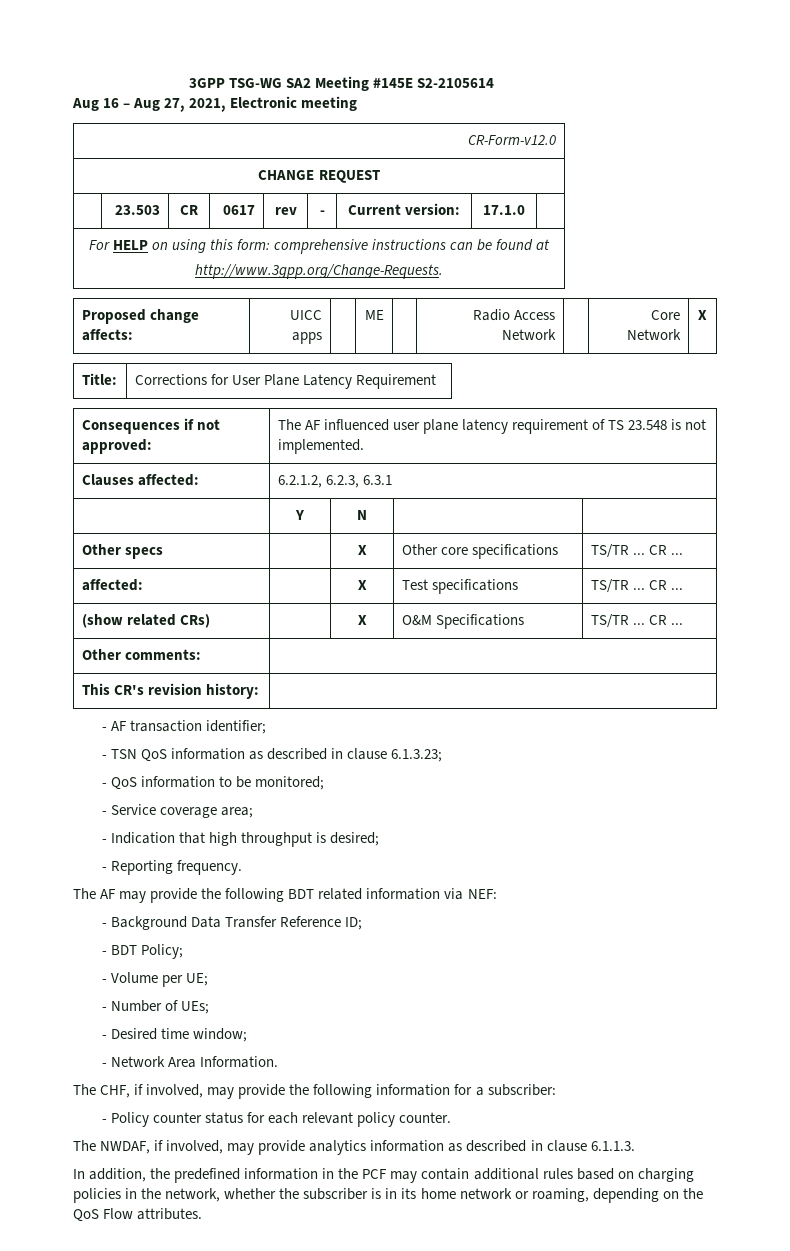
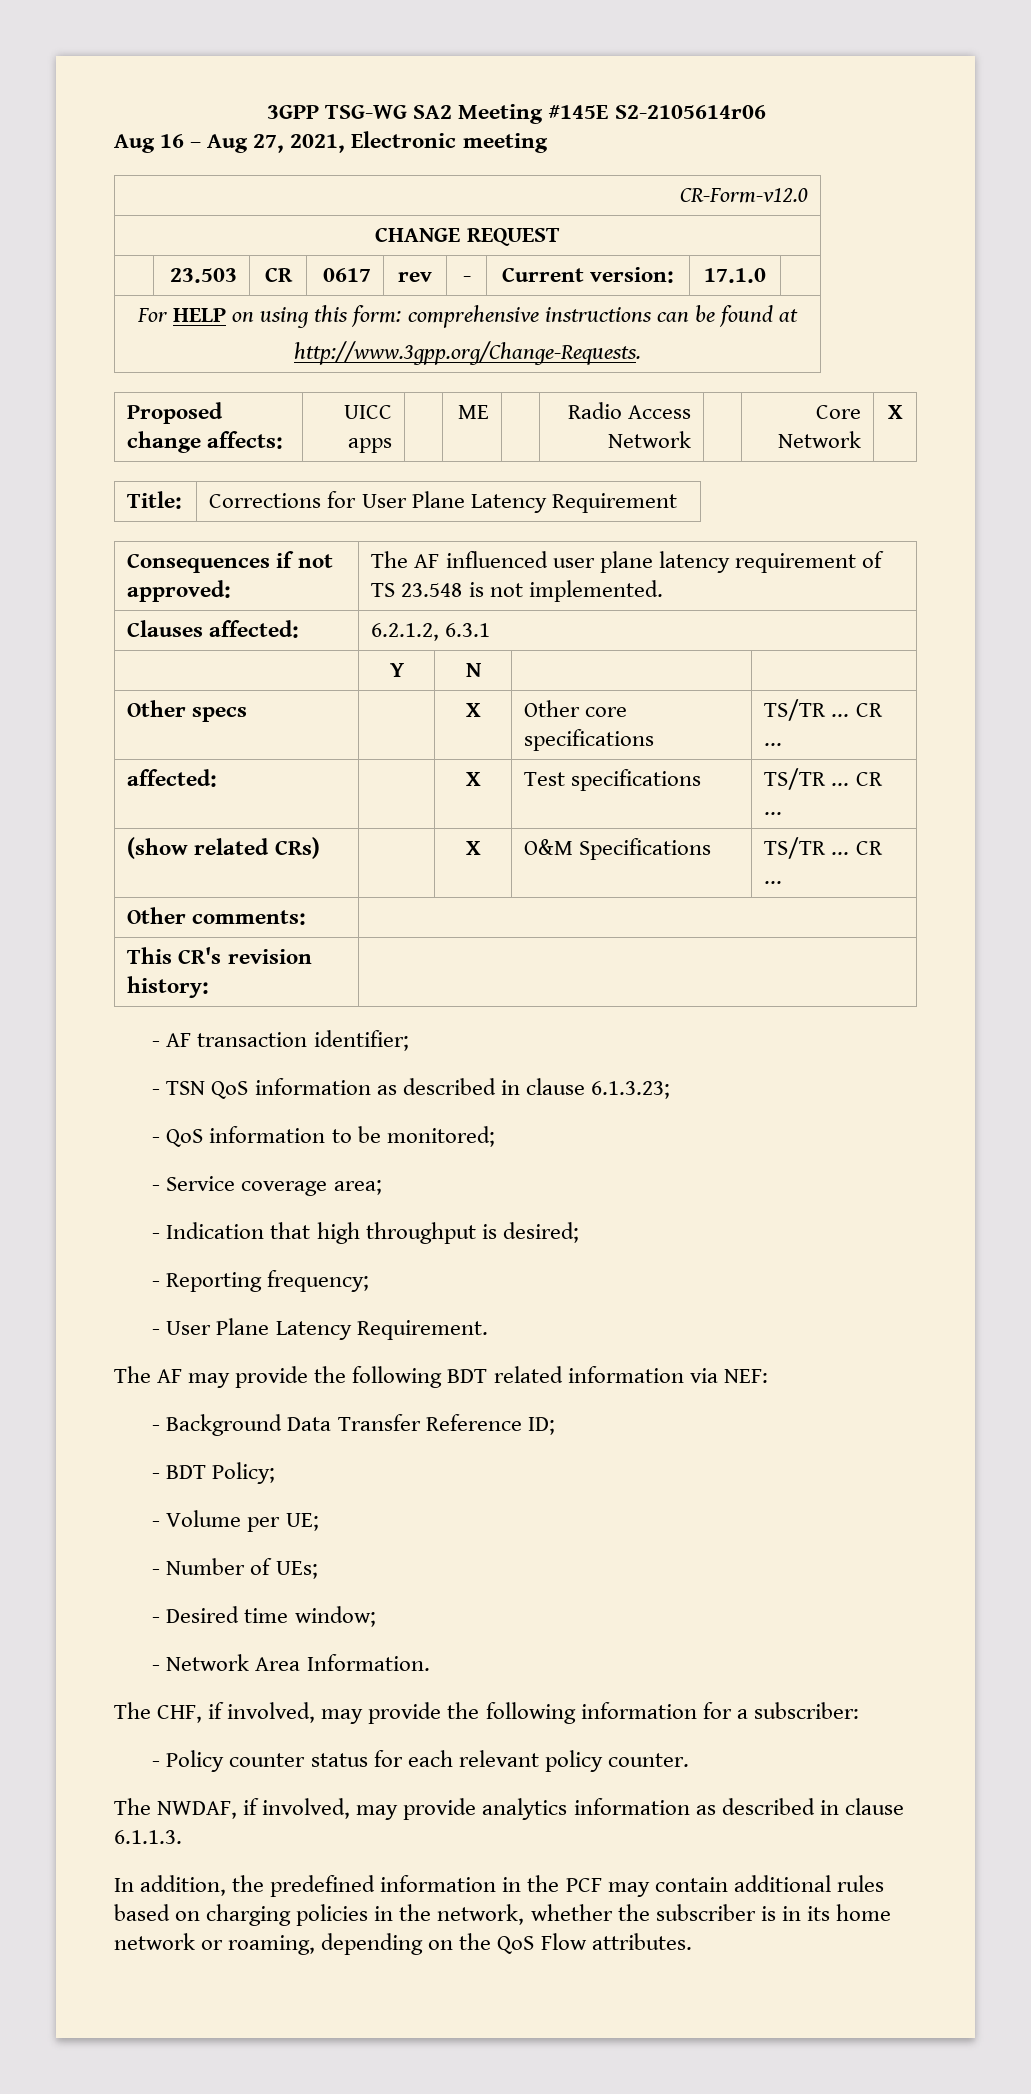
- 3GPP TSG-WG SA2 Meeting #145E S2-2105614
+ 3GPP TSG-WG SA2 Meeting #145E S2-2105614r06
- Clauses affected: | 6.2.1.2, 6.2.3, 6.3.1
+ Clauses affected: | 6.2.1.2, 6.3.1
- - Reporting frequency.
+ - Reporting frequency;
+ - User Plane Latency Requirement.

